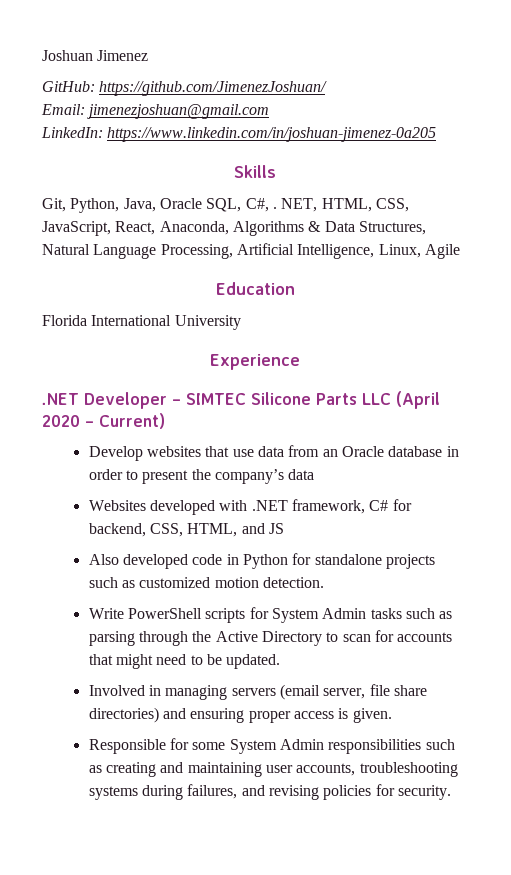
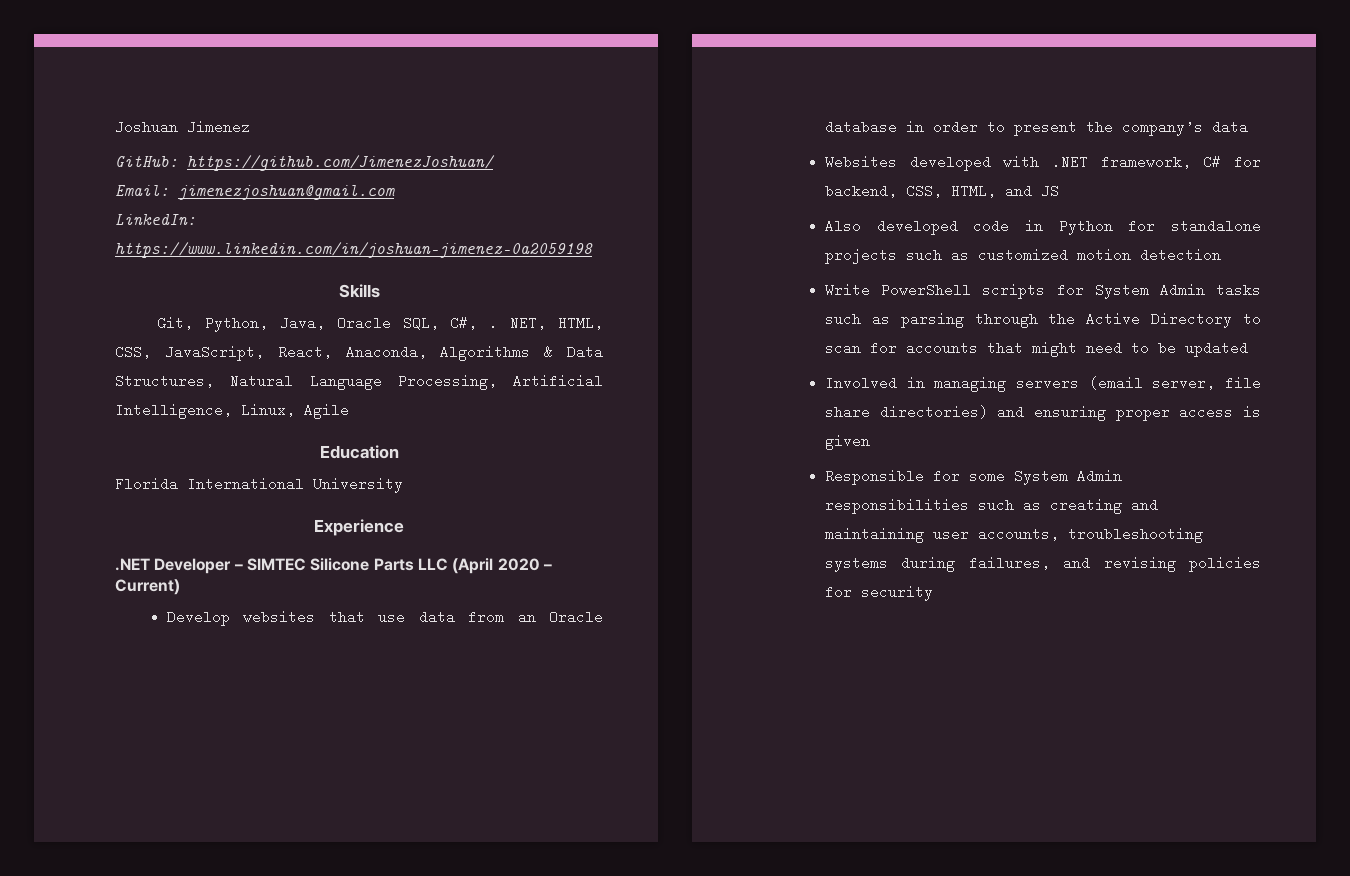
- LinkedIn: https://www.linkedin.com/in/joshuan-jimenez-0a205
+ LinkedIn: https://www.linkedin.com/in/joshuan-jimenez-0a2059198
- Also developed code in Python for standalone projects such as customized motion detection.
+ Also developed code in Python for standalone projects such as customized motion detection
- Write PowerShell scripts for System Admin tasks such as parsing through the Active Directory to scan for accounts that might need to be updated.
+ Write PowerShell scripts for System Admin tasks such as parsing through the Active Directory to scan for accounts that might need to be updated
- Involved in managing servers (email server, file share directories) and ensuring proper access is given.
+ Involved in managing servers (email server, file share directories) and ensuring proper access is given
- Responsible for some System Admin responsibilities such as creating and maintaining user accounts, troubleshooting systems during failures, and revising policies for security.
+ Responsible for some System Admin responsibilities such as creating and maintaining user accounts, troubleshooting systems during failures, and revising policies for security

